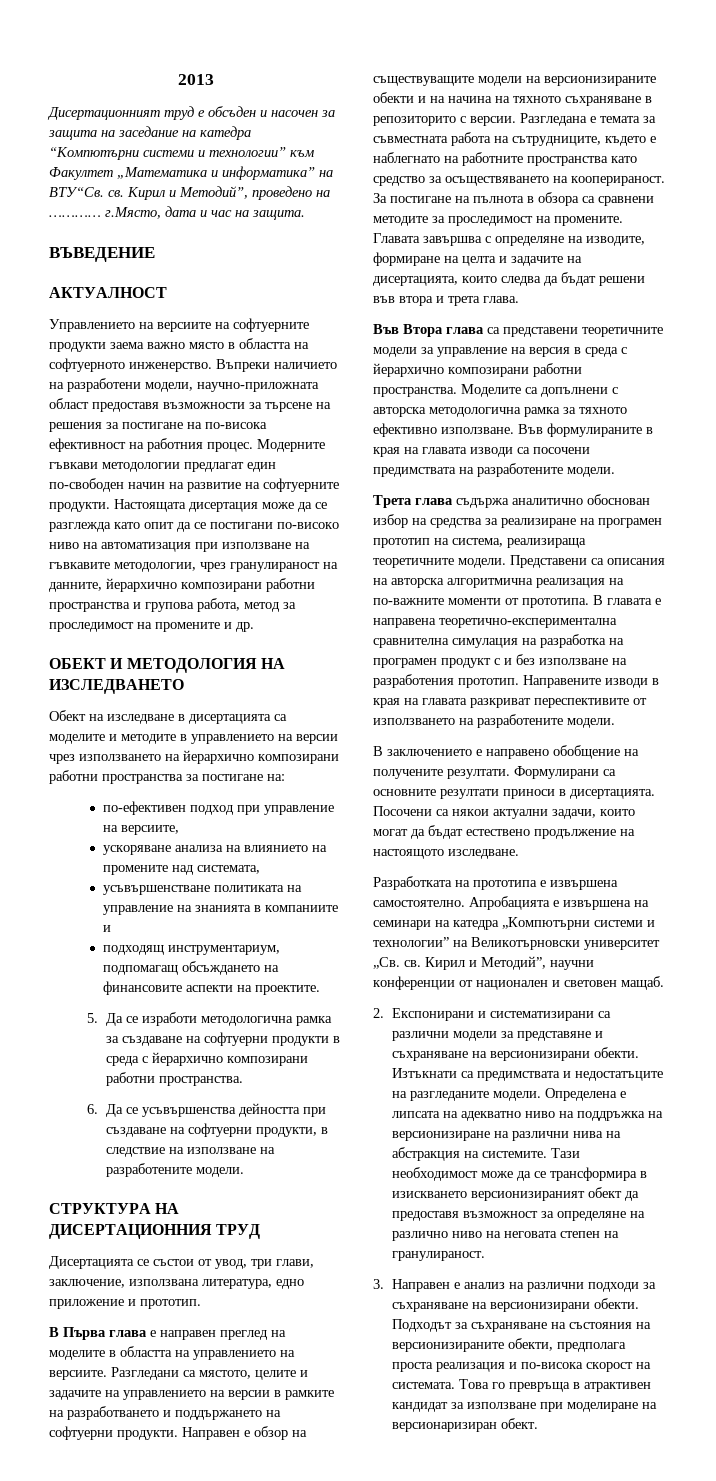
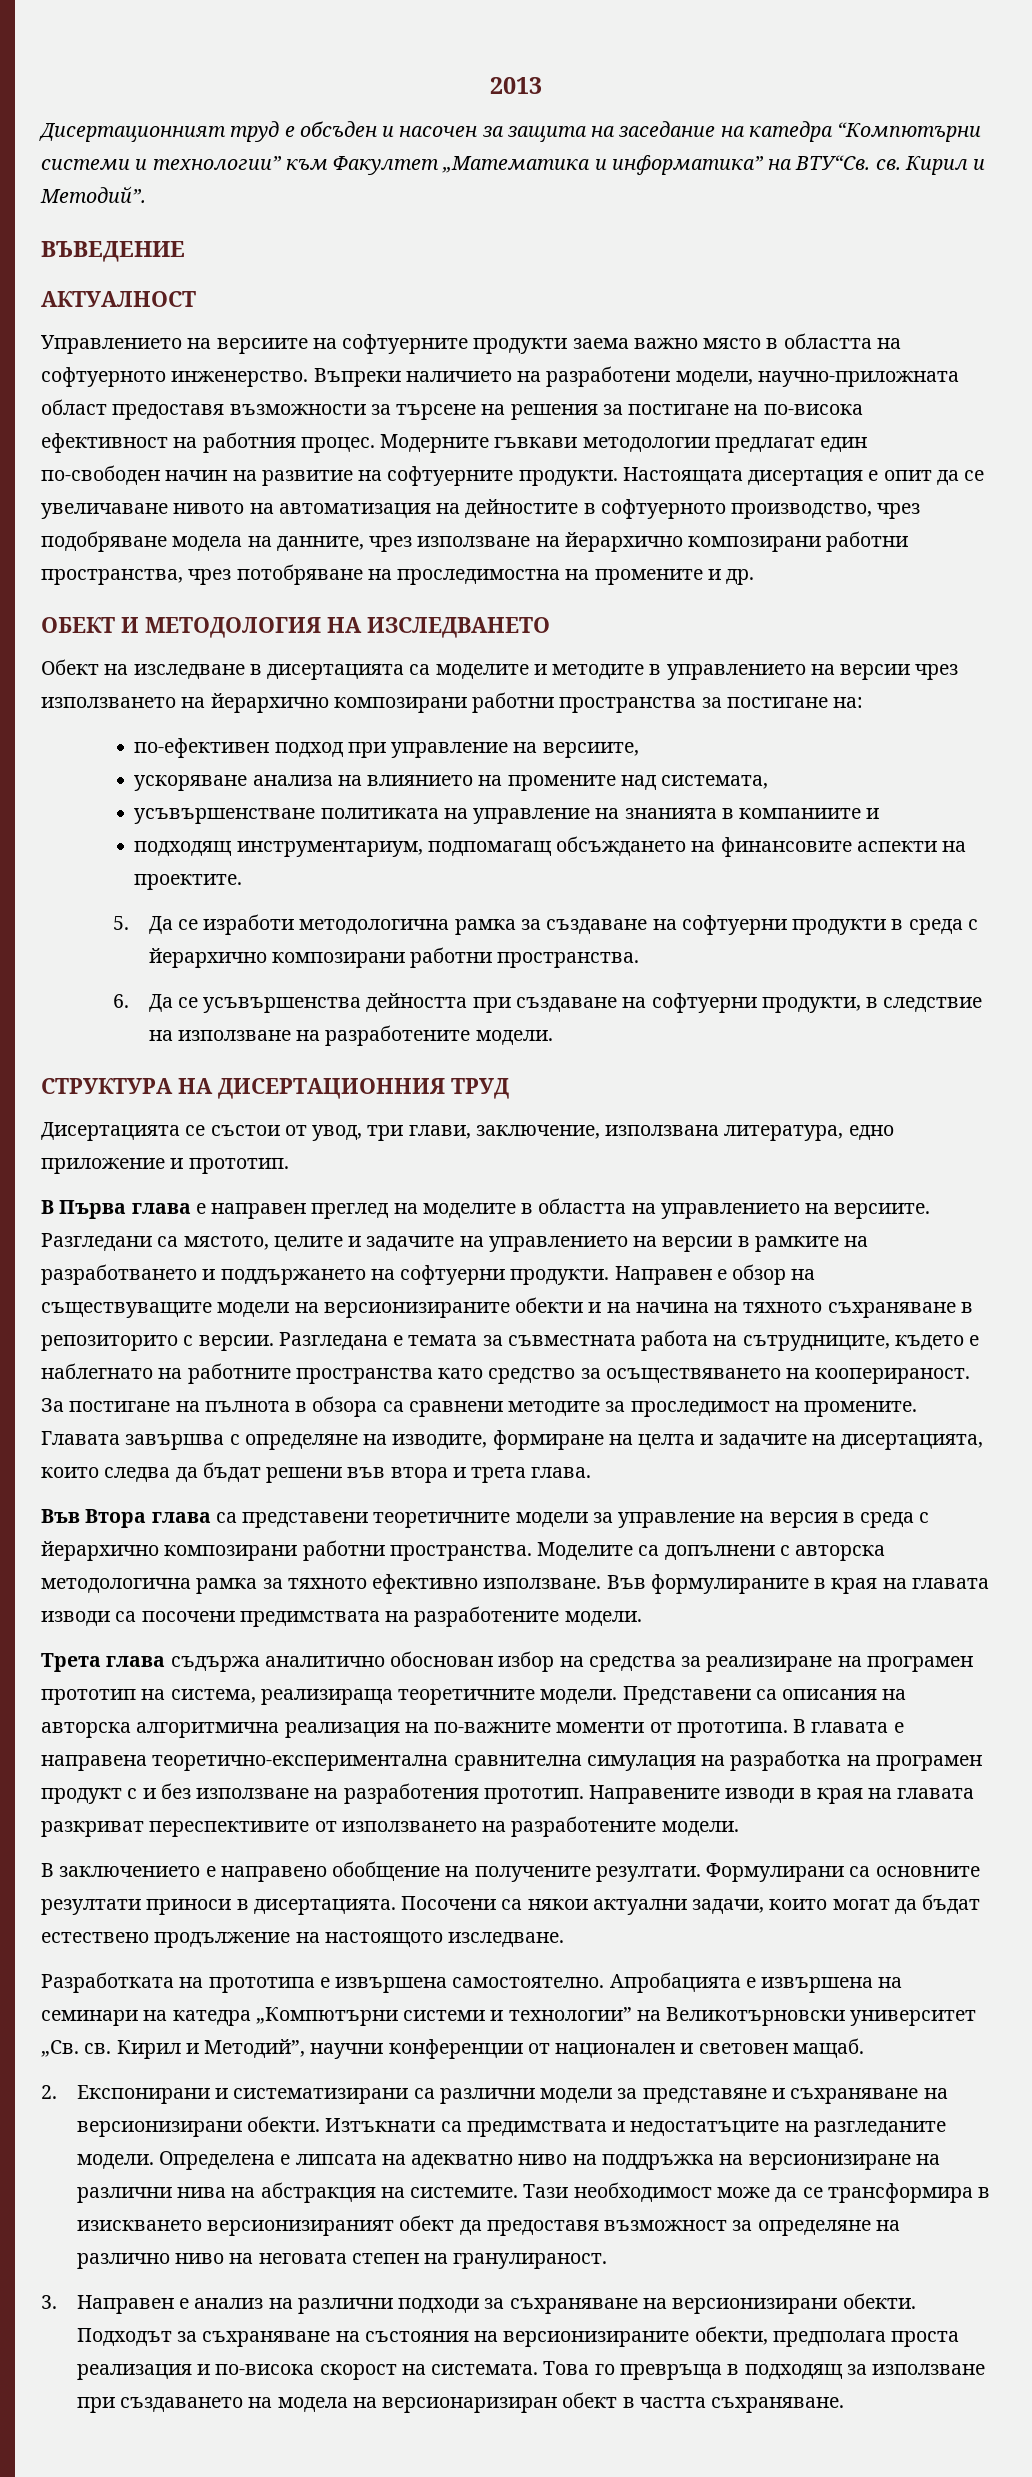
- Кирил и Методий”, проведено на ………… г.Място, дата и час на защита.
+ Кирил и Методий”.
- Настоящата дисертация може да се разглежда като опит да се постигани по-високо ниво на автоматизация при използване на гъвкавите методологии, чрез гранулираност на данните, йерархично композирани работни пространства и групова работа, метод за проследимост на промените и др.
+ Настоящата дисертация е опит да се увеличаване нивото на автоматизация на дейностите в софтуерното производство, чрез подобряване модела на данните, чрез използване на йерархично композирани работни пространства, чрез потобряване на проследимостна на промените и др.
- Това го превръща в атрактивен кандидат за използване при моделиране на версионаризиран обект.
+ Това го превръща в подходящ за използване при създаването на модела на версионаризиран обект в частта съхраняване.

